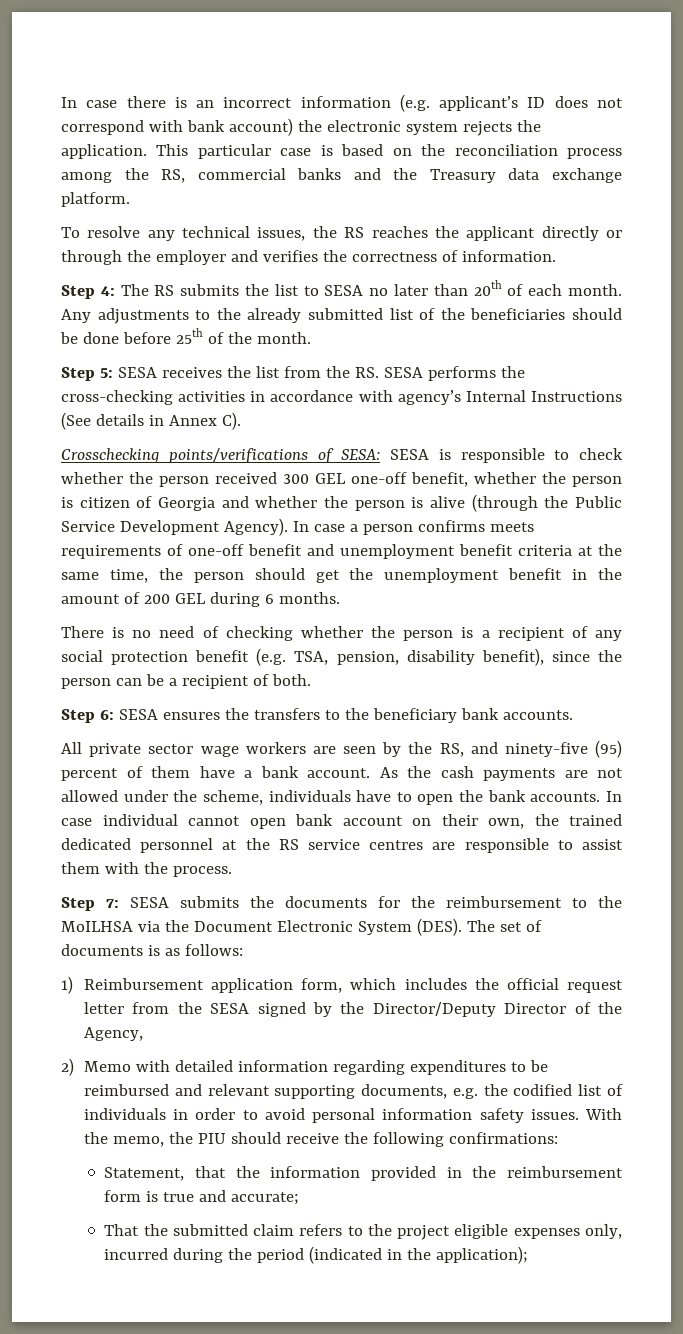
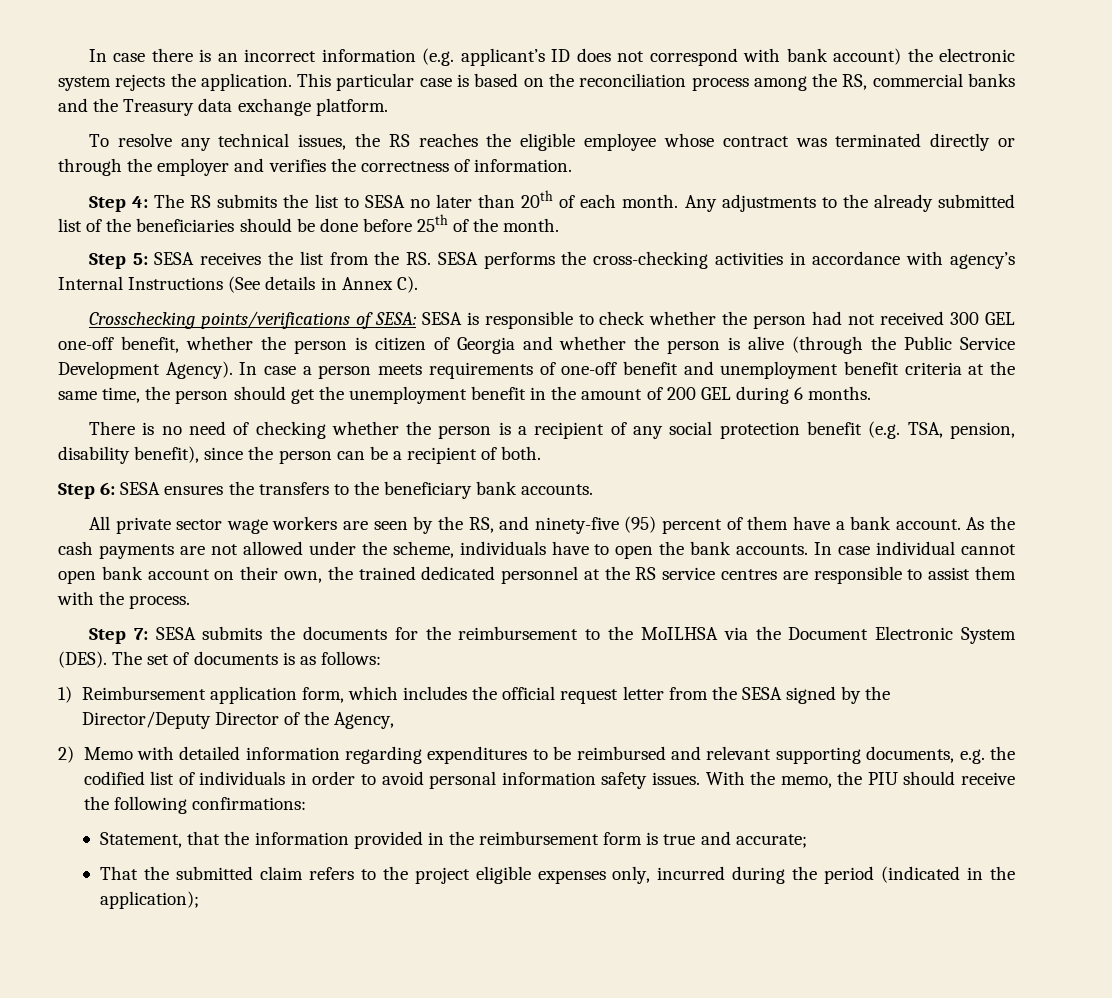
- To resolve any technical issues, the RS reaches the applicant directly or through the employer and verifies the correctness of information.
+ To resolve any technical issues, the RS reaches the eligible employee whose contract was terminated directly or through the employer and verifies the correctness of information.
- Crosschecking points/verifications of SESA: SESA is responsible to check whether the person received 300 GEL one-off benefit, whether the person is citizen of Georgia and whether the person is alive (through the Public Service Development Agency).
+ Crosschecking points/verifications of SESA: SESA is responsible to check whether the person had not received 300 GEL one-off benefit, whether the person is citizen of Georgia and whether the person is alive (through the Public Service Development Agency).
- In case a person confirms meets requirements of one-off benefit and unemployment benefit criteria at the same time, the person should get the unemployment benefit in the amount of 200 GEL during 6 months.
+ In case a person meets requirements of one-off benefit and unemployment benefit criteria at the same time, the person should get the unemployment benefit in the amount of 200 GEL during 6 months.

